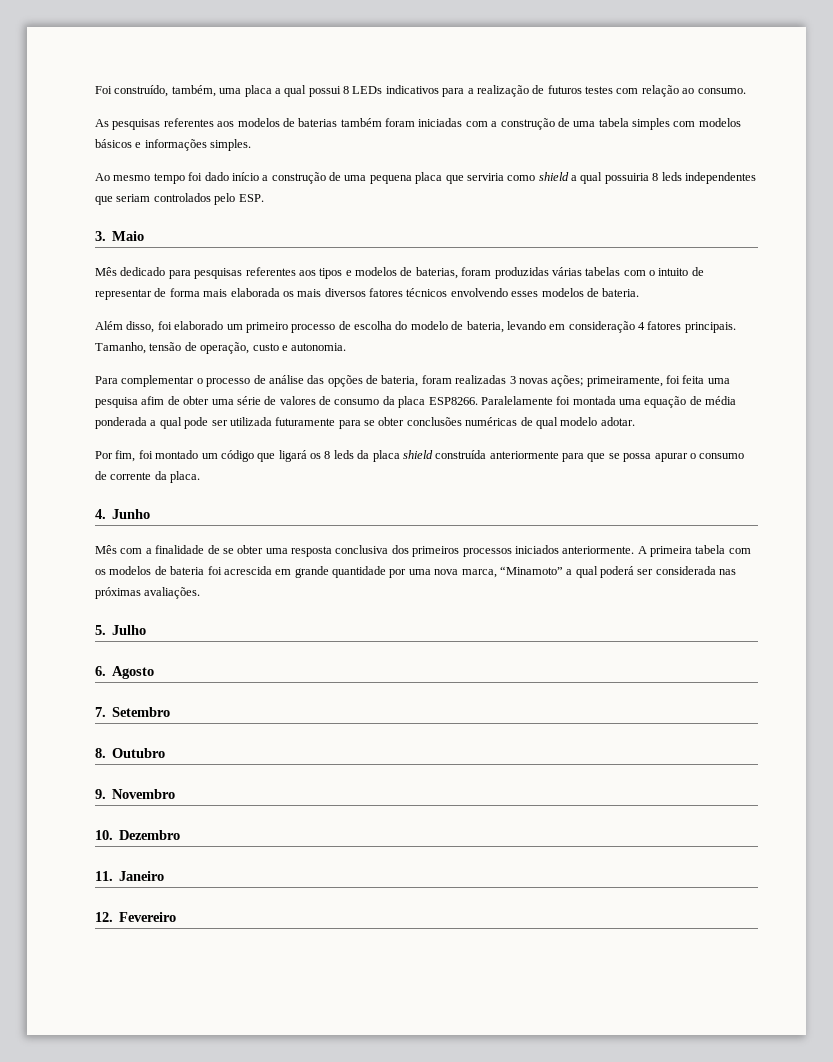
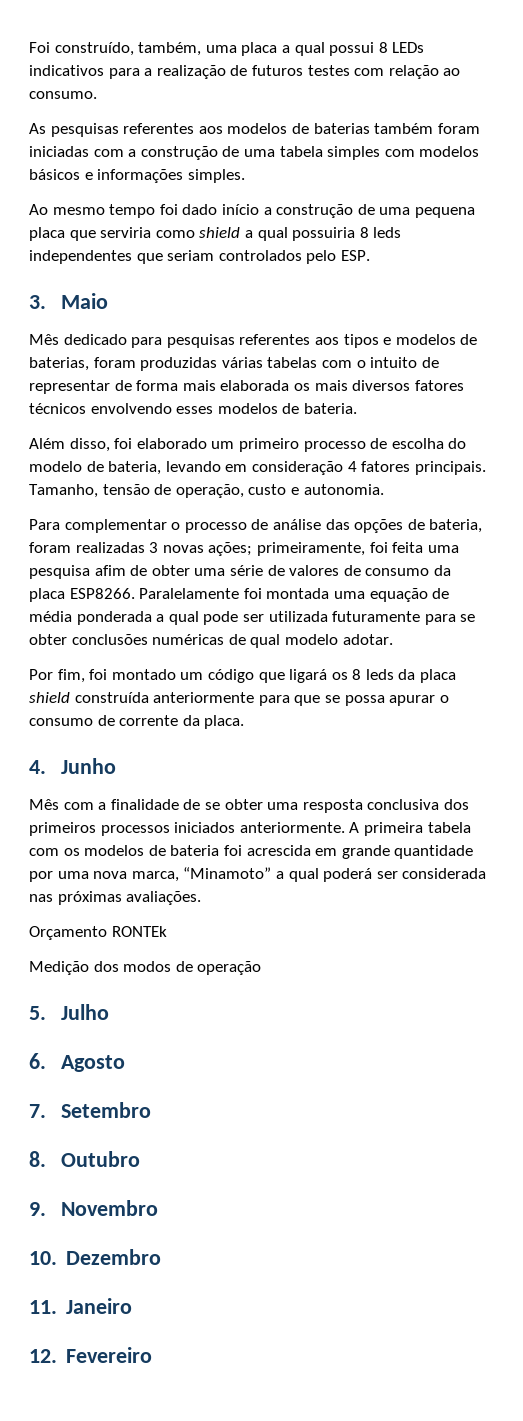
+ Orçamento RONTEk
+ Medição dos modos de operação

